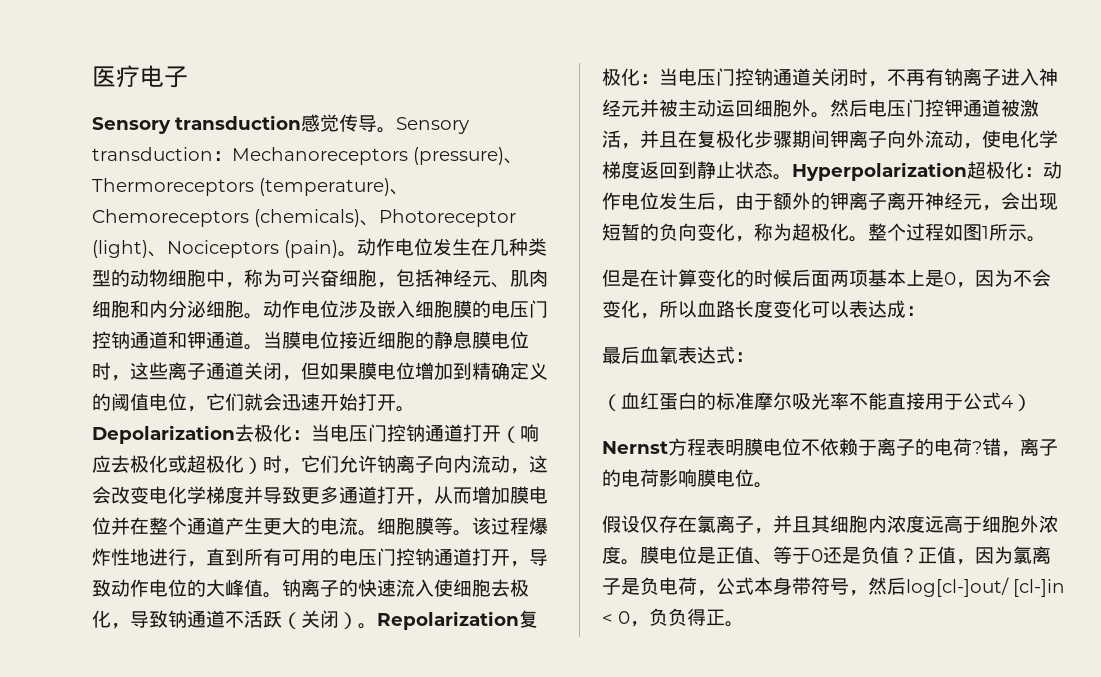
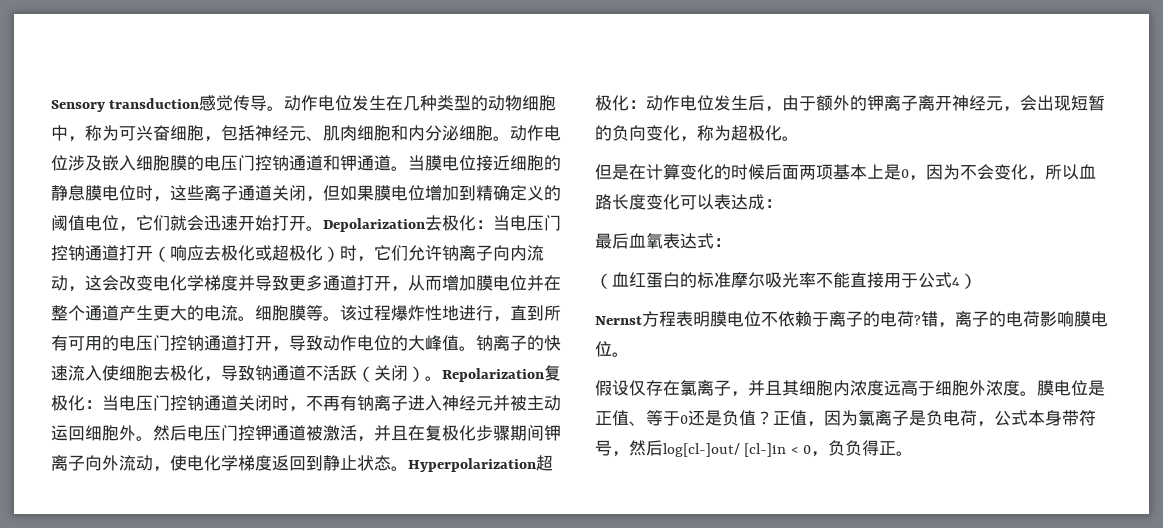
- 医疗电子
- Sensory transduction：Mechanoreceptors (pressure)、Thermoreceptors (temperature)、Chemoreceptors (chemicals)、Photoreceptor (light)、Nociceptors (pain)。
- 整个过程如图1所示。

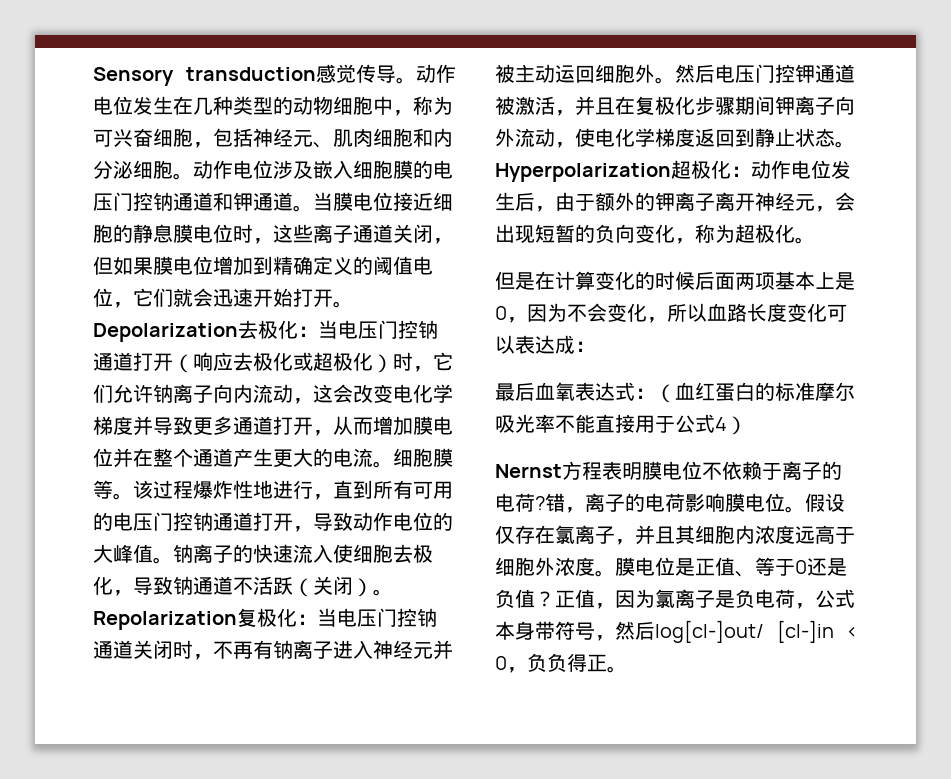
- 最后血氧表达式：
- （血红蛋白的标准摩尔吸光率不能直接用于公式4）
+ 最后血氧表达式：（血红蛋白的标准摩尔吸光率不能直接用于公式4）
- 错，离子的电荷影响膜电位。
- 假设仅存在氯离子，并且其细胞内浓度远高于细胞外浓度。
+ 错，离子的电荷影响膜电位。假设仅存在氯离子，并且其细胞内浓度远高于细胞外浓度。

